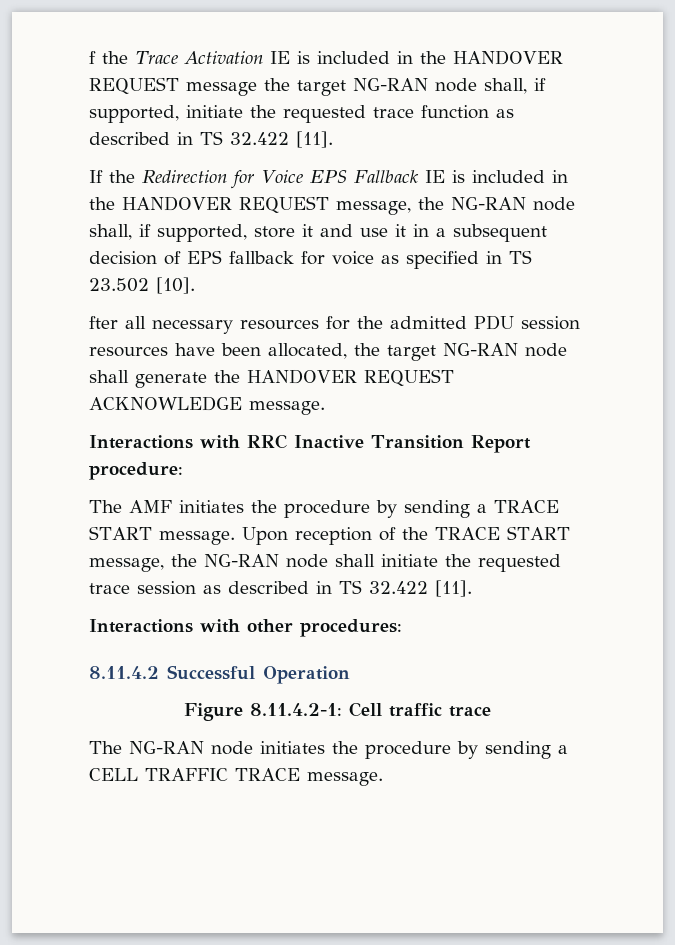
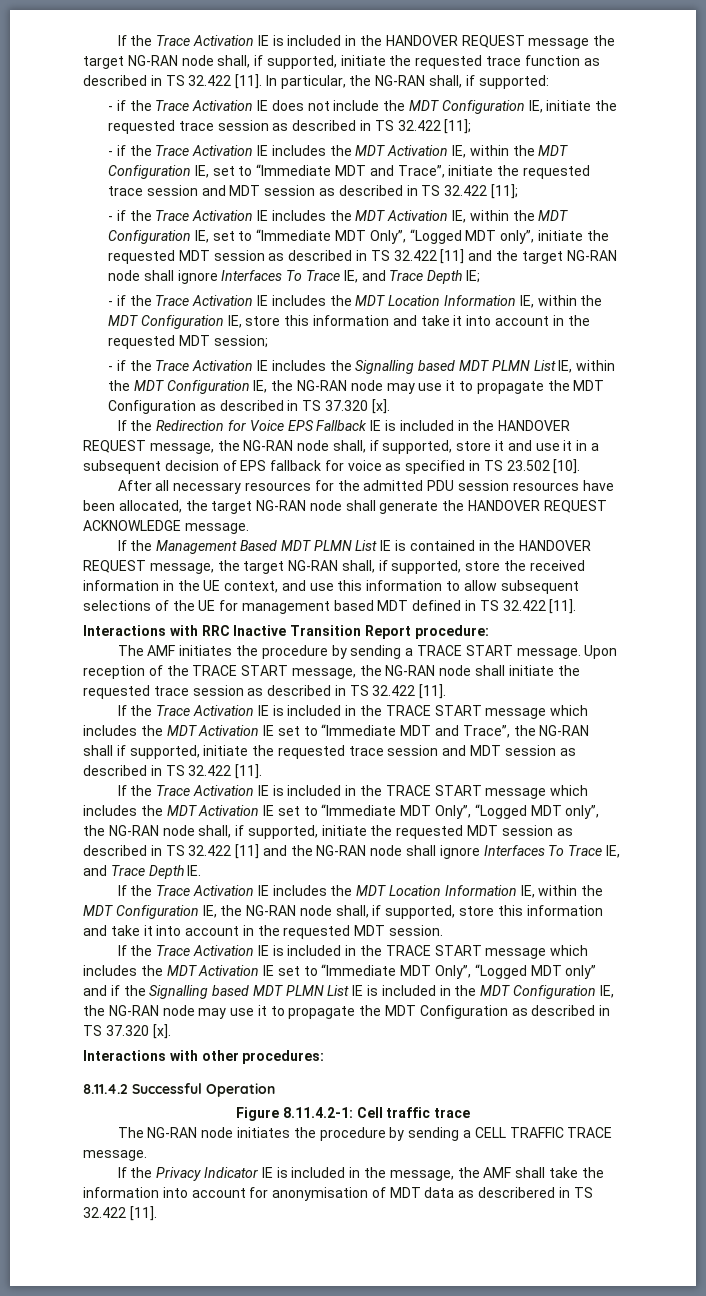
- f the Trace Activation IE is included in the HANDOVER REQUEST message the target NG-RAN node shall, if supported, initiate the requested trace function as described in TS 32.422 [11].
+ If the Trace Activation IE is included in the HANDOVER REQUEST message the target NG-RAN node shall, if supported, initiate the requested trace function as described in TS 32.422 [11]. In particular, the NG-RAN shall, if supported:
+ - if the Trace Activation IE does not include the MDT Configuration IE, initiate the requested trace session as described in TS 32.422 [11];
+ - if the Trace Activation IE includes the MDT Activation IE, within the MDT Configuration IE, set to “Immediate MDT and Trace”, initiate the requested trace session and MDT session as described in TS 32.422 [11];
+ - if the Trace Activation IE includes the MDT Activation IE, within the MDT Configuration IE, set to “Immediate MDT Only”, “Logged MDT only”, initiate the requested MDT session as described in TS 32.422 [11] and the target NG-RAN node shall ignore Interfaces To Trace IE, and Trace Depth IE;
+ - if the Trace Activation IE includes the MDT Location Information IE, within the MDT Configuration IE, store this information and take it into account in the requested MDT session;
+ - if the Trace Activation IE includes the Signalling based MDT PLMN List IE, within the MDT Configuration IE, the NG-RAN node may use it to propagate the MDT Configuration as described in TS 37.320 [x].
- fter all necessary resources for the admitted PDU session resources have been allocated, the target NG-RAN node shall generate the HANDOVER REQUEST ACKNOWLEDGE message.
+ After all necessary resources for the admitted PDU session resources have been allocated, the target NG-RAN node shall generate the HANDOVER REQUEST ACKNOWLEDGE message.
+ If the Management Based MDT PLMN List IE is contained in the HANDOVER REQUEST message, the target NG-RAN shall, if supported, store the received information in the UE context, and use this information to allow subsequent selections of the UE for management based MDT defined in TS 32.422 [11].
+ If the Trace Activation IE is included in the TRACE START message which includes the MDT Activation IE set to “Immediate MDT and Trace”, the NG-RAN shall if supported, initiate the requested trace session and MDT session as described in TS 32.422 [11].
+ If the Trace Activation IE is included in the TRACE START message which includes the MDT Activation IE set to “Immediate MDT Only”, “Logged MDT only”, the NG-RAN node shall, if supported, initiate the requested MDT session as described in TS 32.422 [11] and the NG-RAN node shall ignore Interfaces To Trace IE, and Trace Depth IE.
+ If the Trace Activation IE includes the MDT Location Information IE, within the MDT Configuration IE, the NG-RAN node shall, if supported, store this information and take it into account in the requested MDT session.
+ If the Trace Activation IE is included in the TRACE START message which includes the MDT Activation IE set to “Immediate MDT Only”, “Logged MDT only” and if the Signalling based MDT PLMN List IE is included in the MDT Configuration IE, the NG-RAN node may use it to propagate the MDT Configuration as described in TS 37.320 [x].
+ If the Privacy Indicator IE is included in the message, the AMF shall take the information into account for anonymisation of MDT data as describered in TS 32.422 [11].

